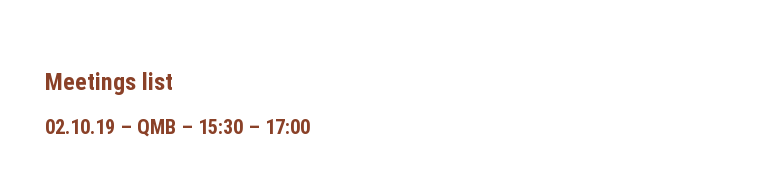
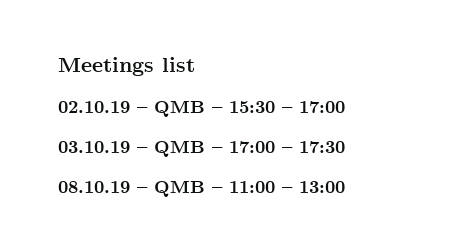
+ 03.10.19 – QMB – 17:00 – 17:30
+ 08.10.19 – QMB – 11:00 – 13:00

